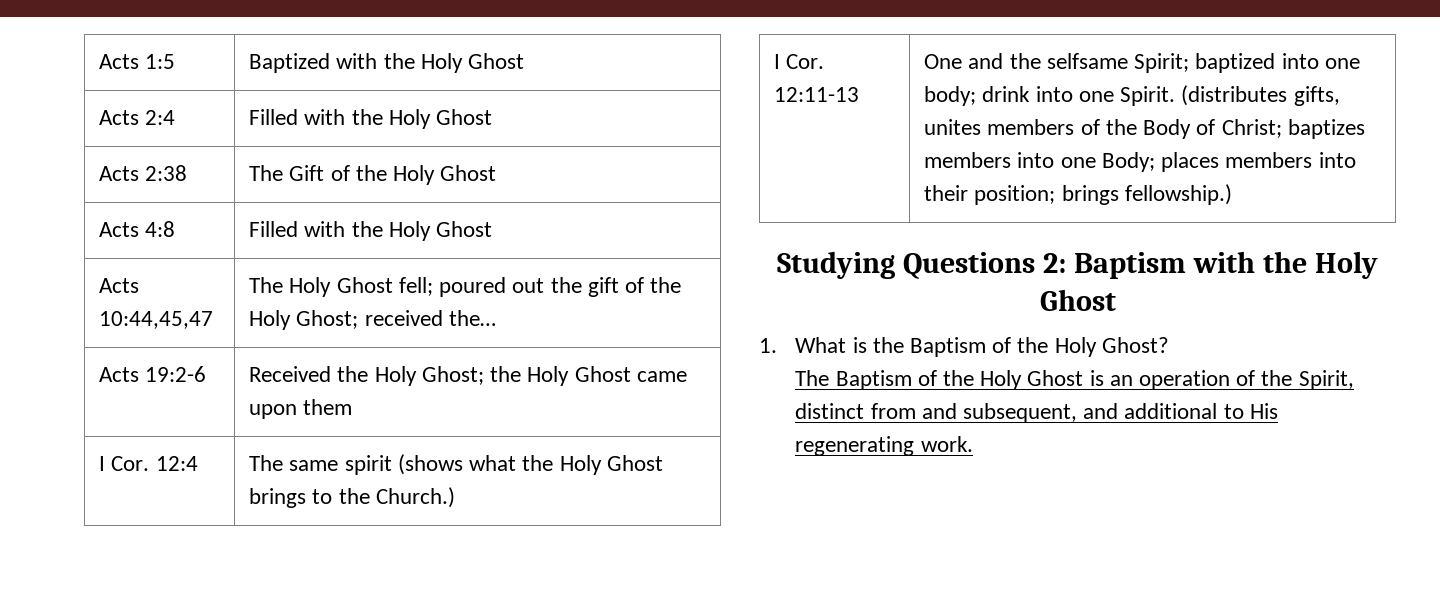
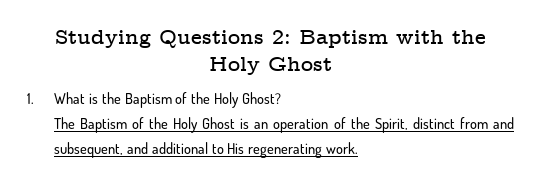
- Acts 1:5 | Baptized with the Holy Ghost
- Acts 2:4 | Filled with the Holy Ghost
- Acts 2:38 | The Gift of the Holy Ghost
- Acts 4:8 | Filled with the Holy Ghost
- Acts 10:44,45,47 | The Holy Ghost fell; poured out the gift of the Holy Ghost; received the…
- Acts 19:2-6 | Received the Holy Ghost; the Holy Ghost came upon them
- I Cor. 12:4 | The same spirit (shows what the Holy Ghost brings to the Church.)
- I Cor. 12:11-13 | One and the selfsame Spirit; baptized into one body; drink into one Spirit. (distributes gifts, unites members of the Body of Christ; baptizes members into one Body; places members into their position; brings fellowship.)

